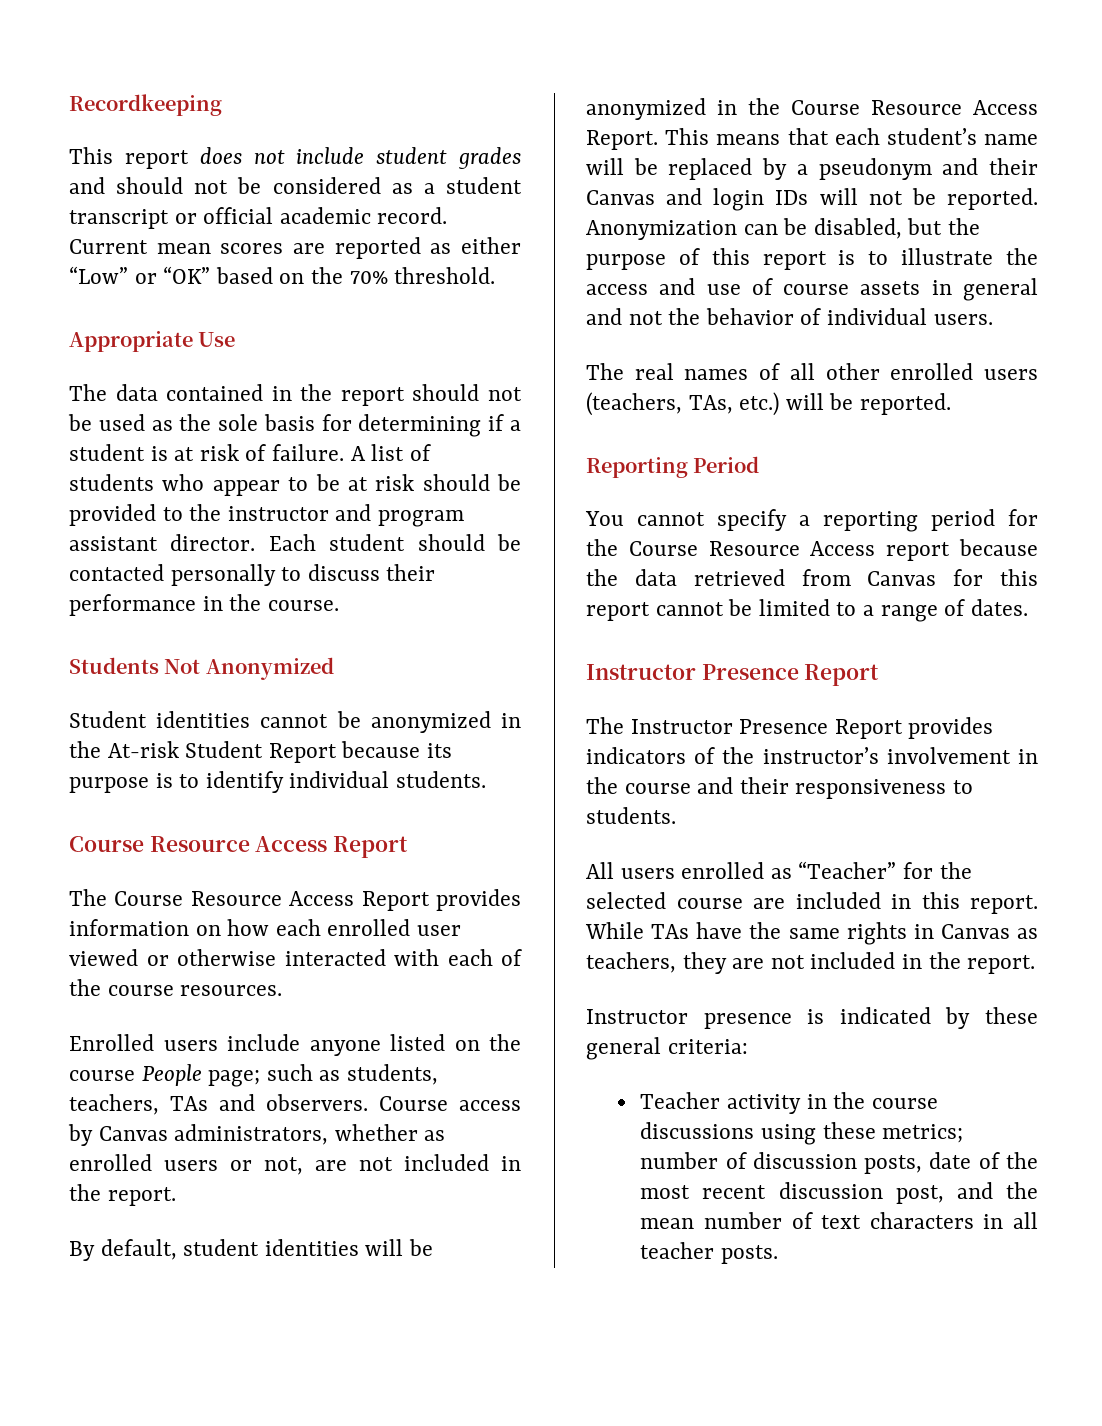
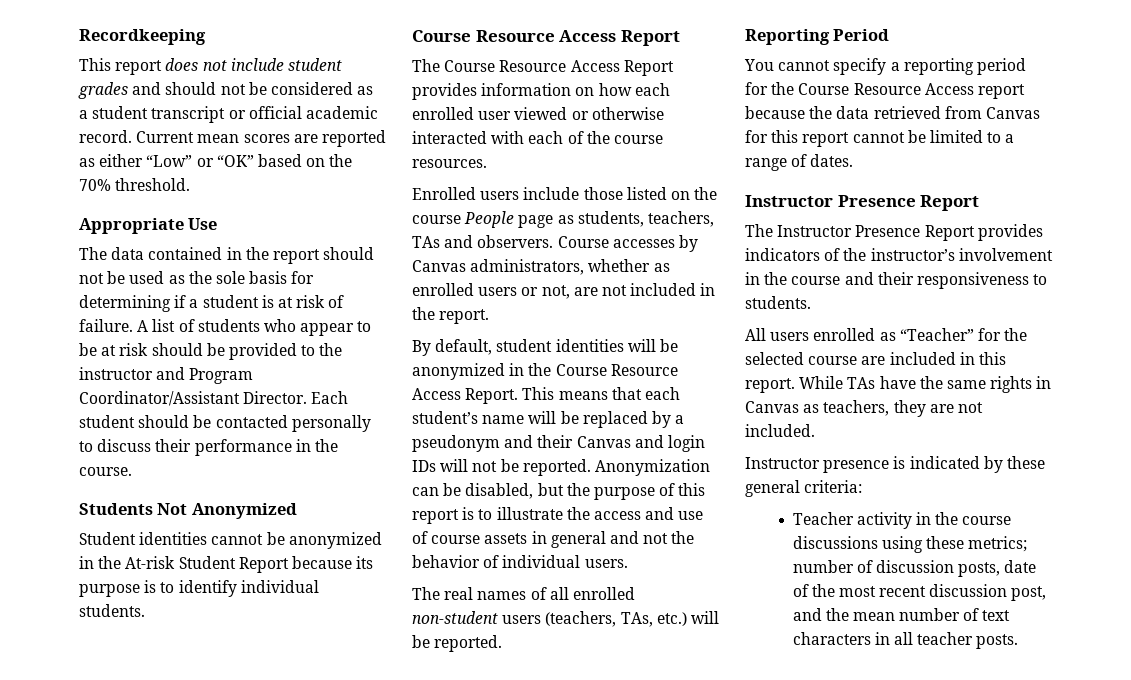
- A list of students who appear to be at risk should be provided to the instructor and program assistant director.
+ A list of students who appear to be at risk should be provided to the instructor and Program Coordinator/Assistant Director.
- Enrolled users include anyone listed on the course People page; such as students, teachers, TAs and observers.
+ Enrolled users include those listed on the course People page as students, teachers, TAs and observers.
- Course access by Canvas administrators, whether as enrolled users or not, are not included in the report.
+ Course accesses by Canvas administrators, whether as enrolled users or not, are not included in the report.
- The real names of all other enrolled users (teachers, TAs, etc.) will be reported.
+ The real names of all enrolled non-student users (teachers, TAs, etc.) will be reported.
- While TAs have the same rights in Canvas as teachers, they are not included in the report.
+ While TAs have the same rights in Canvas as teachers, they are not included.

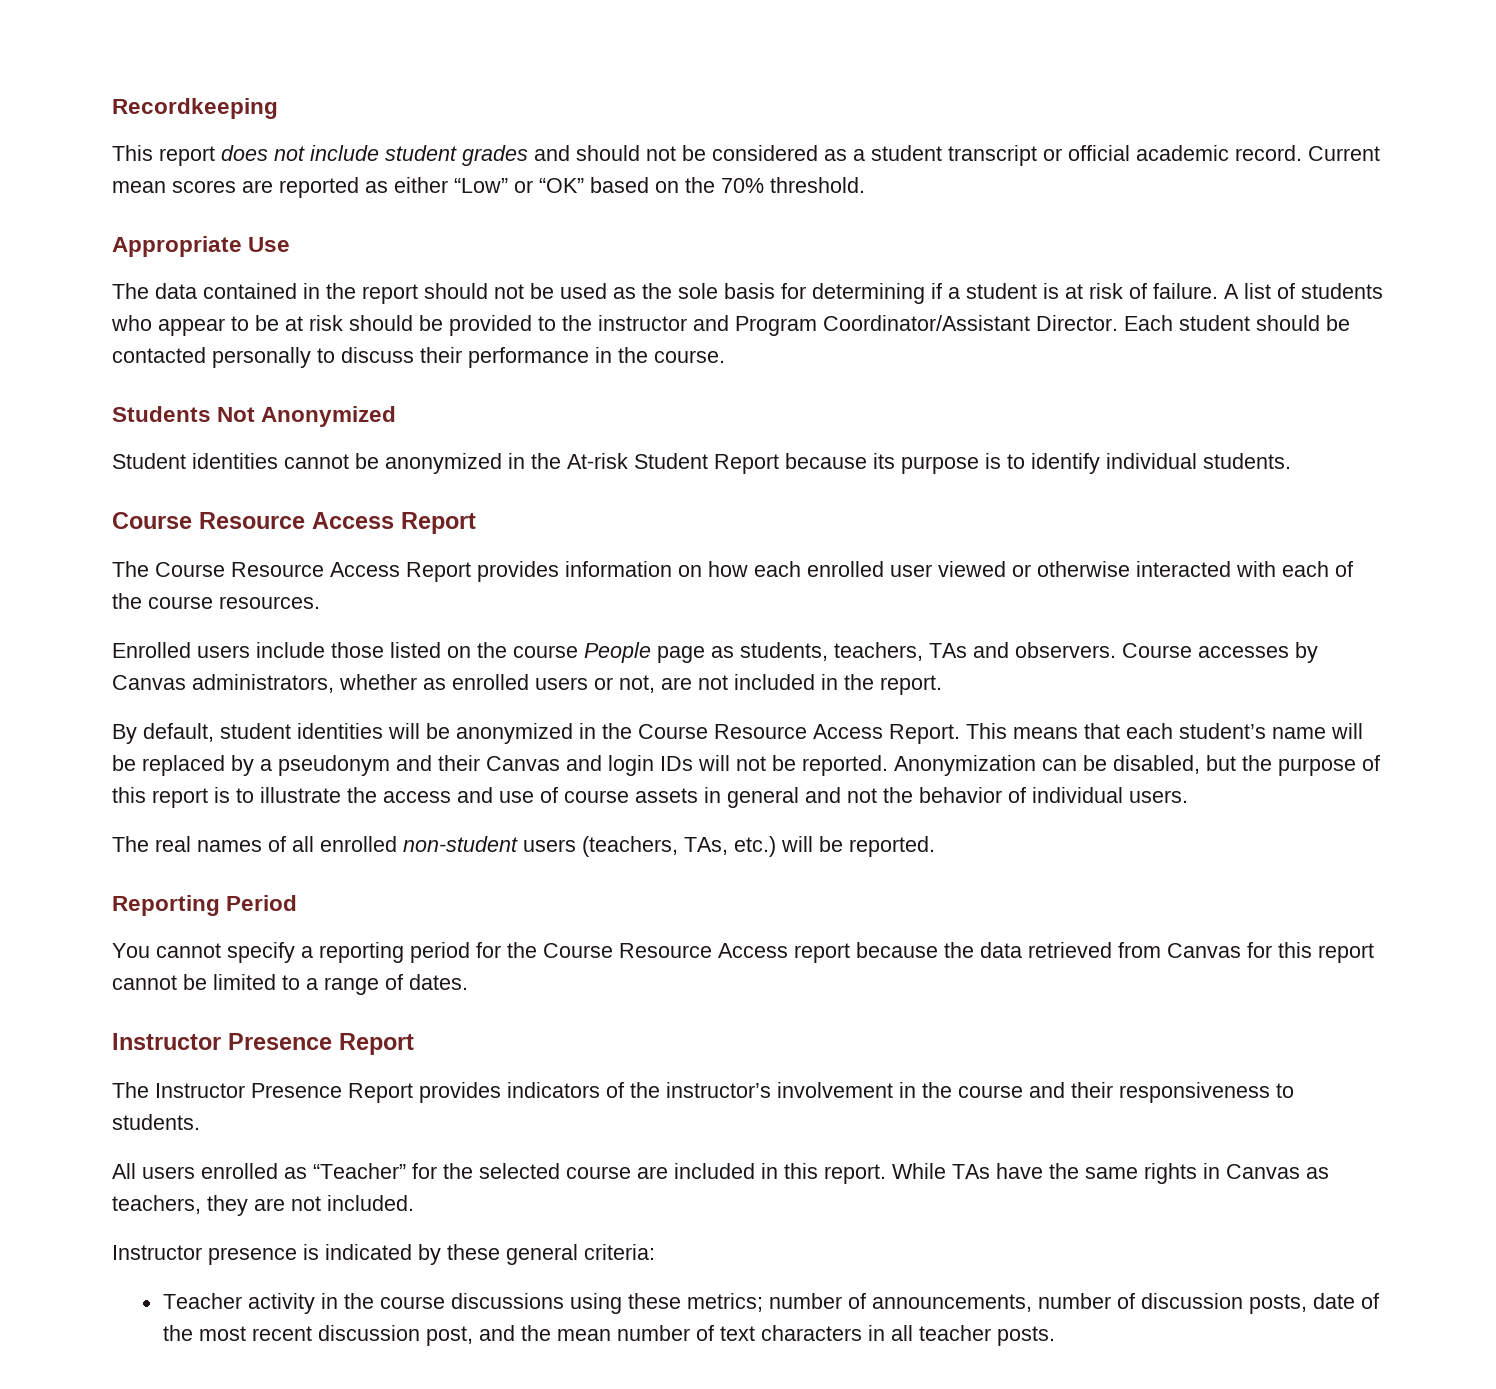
- Teacher activity in the course discussions using these metrics; number of discussion posts, date of the most recent discussion post, and the mean number of text characters in all teacher posts.
+ Teacher activity in the course discussions using these metrics; number of announcements, number of discussion posts, date of the most recent discussion post, and the mean number of text characters in all teacher posts.

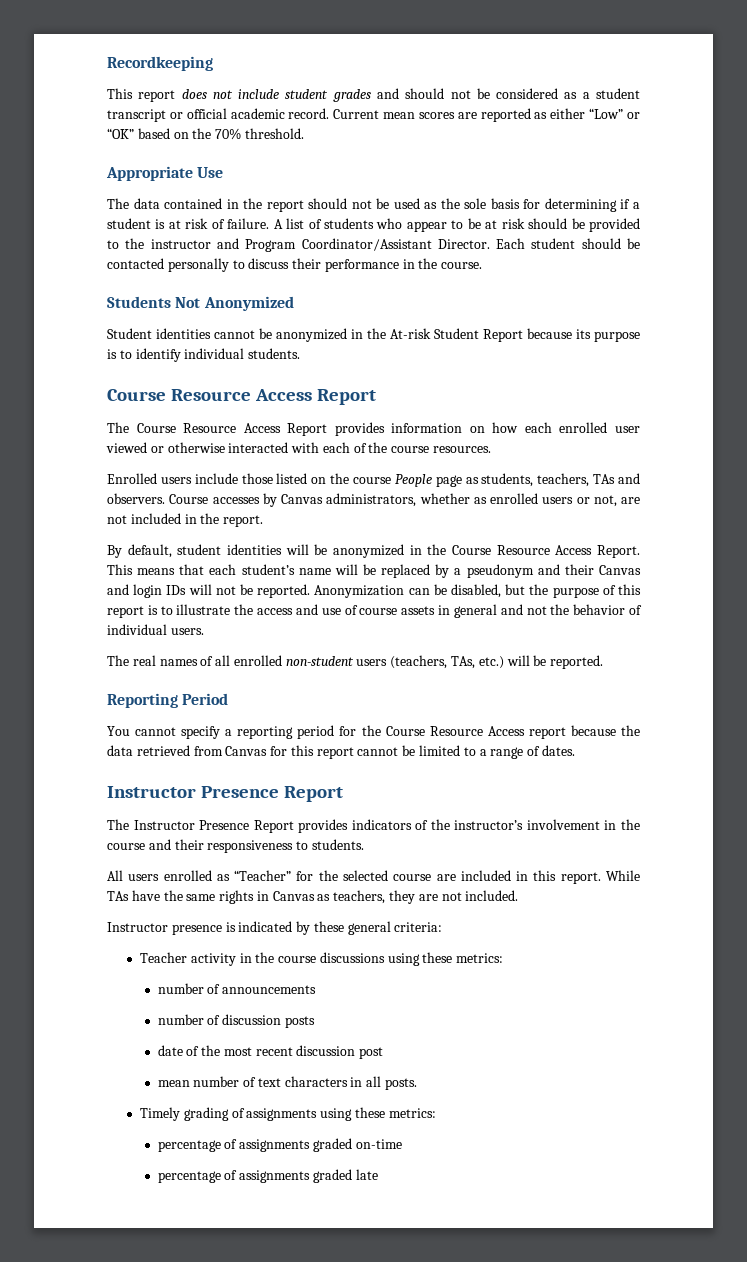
- Teacher activity in the course discussions using these metrics; number of announcements, number of discussion posts, date of the most recent discussion post, and the mean number of text characters in all teacher posts.
+ Teacher activity in the course discussions using these metrics:
+ number of announcements
+ number of discussion posts
+ date of the most recent discussion post
+ mean number of text characters in all posts.
+ Timely grading of assignments using these metrics:
+ percentage of assignments graded on-time
+ percentage of assignments graded late

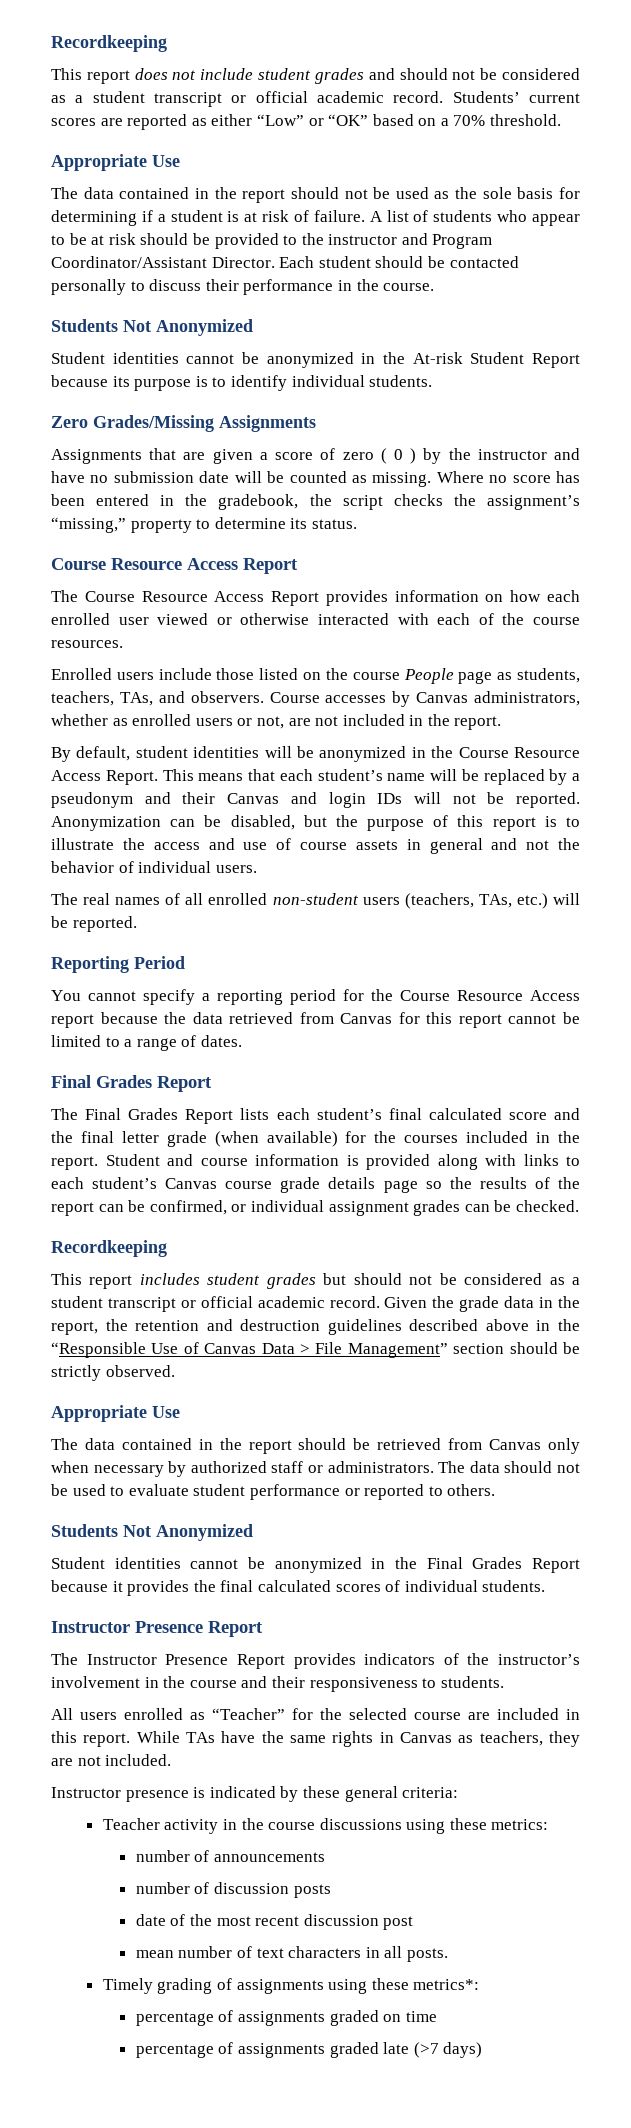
- Current mean scores are reported as either “Low” or “OK” based on the 70% threshold.
+ Students’ current scores are reported as either “Low” or “OK” based on a 70% threshold.
+ Zero Grades/Missing Assignments
+ Assignments that are given a score of zero ( 0 ) by the instructor and have no submission date will be counted as missing. Where no score has been entered in the gradebook, the script checks the assignment’s “missing,” property to determine its status.
- Enrolled users include those listed on the course People page as students, teachers, TAs and observers.
+ Enrolled users include those listed on the course People page as students, teachers, TAs, and observers.
  You cannot specify a reporting period for the Course Resource Access report because the data retrieved from Canvas for this report cannot be limited to a range of dates.
+ Final Grades Report
+ The Final Grades Report lists each student’s final calculated score and the final letter grade (when available) for the courses included in the report. Student and course information is provided along with links to each student’s Canvas course grade details page so the results of the report can be confirmed, or individual assignment grades can be checked.
+ Recordkeeping
+ This report includes student grades but should not be considered as a student transcript or official academic record. Given the grade data in the report, the retention and destruction guidelines described above in the “Responsible Use of Canvas Data > File Management” section should be strictly observed.
+ Appropriate Use
+ The data contained in the report should be retrieved from Canvas only when necessary by authorized staff or administrators. The data should not be used to evaluate student performance or reported to others.
+ Students Not Anonymized
+ Student identities cannot be anonymized in the Final Grades Report because it provides the final calculated scores of individual students.
- Timely grading of assignments using these metrics:
- percentage of assignments graded on-time
+ Timely grading of assignments using these metrics*:
+ percentage of assignments graded on time
- percentage of assignments graded late
+ percentage of assignments graded late (>7 days)

